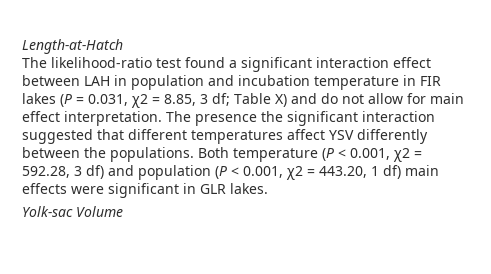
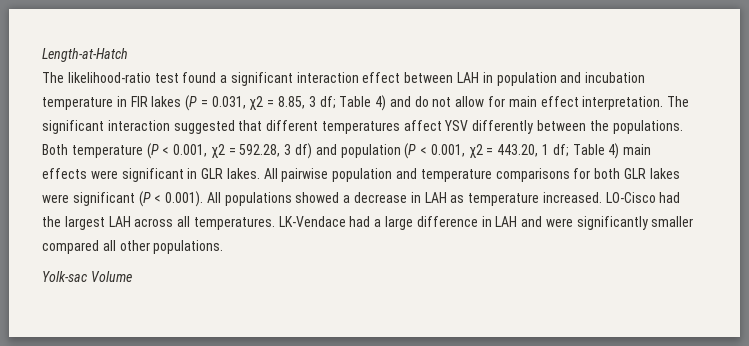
- The likelihood-ratio test found a significant interaction effect between LAH in population and incubation temperature in FIR lakes (P = 0.031, χ2 = 8.85, 3 df; Table X) and do not allow for main effect interpretation.
+ The likelihood-ratio test found a significant interaction effect between LAH in population and incubation temperature in FIR lakes (P = 0.031, χ2 = 8.85, 3 df; Table 4) and do not allow for main effect interpretation.
- The presence the significant interaction suggested that different temperatures affect YSV differently between the populations.
+ The significant interaction suggested that different temperatures affect YSV differently between the populations.
- Both temperature (P < 0.001, χ2 = 592.28, 3 df) and population (P < 0.001, χ2 = 443.20, 1 df) main effects were significant in GLR lakes.
+ Both temperature (P < 0.001, χ2 = 592.28, 3 df) and population (P < 0.001, χ2 = 443.20, 1 df; Table 4) main effects were significant in GLR lakes. All pairwise population and temperature comparisons for both GLR lakes were significant (P < 0.001). All populations showed a decrease in LAH as temperature increased. LO-Cisco had the largest LAH across all temperatures. LK-Vendace had a large difference in LAH and were significantly smaller compared all other populations.

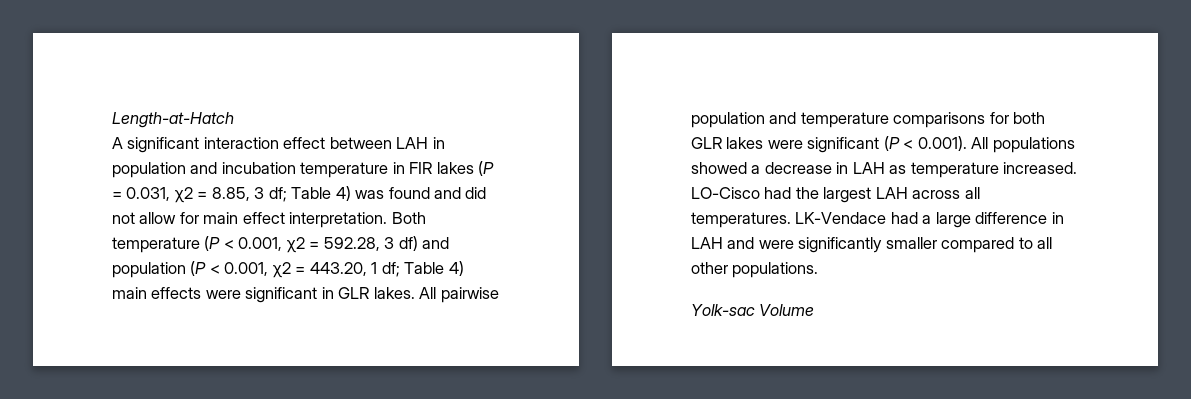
- The likelihood-ratio test found a significant interaction effect between LAH in population and incubation temperature in FIR lakes (P = 0.031, χ2 = 8.85, 3 df; Table 4) and do not allow for main effect interpretation.
+ A significant interaction effect between LAH in population and incubation temperature in FIR lakes (P = 0.031, χ2 = 8.85, 3 df; Table 4) was found and did not allow for main effect interpretation.
- The significant interaction suggested that different temperatures affect YSV differently between the populations.
- LK-Vendace had a large difference in LAH and were significantly smaller compared all other populations.
+ LK-Vendace had a large difference in LAH and were significantly smaller compared to all other populations.

